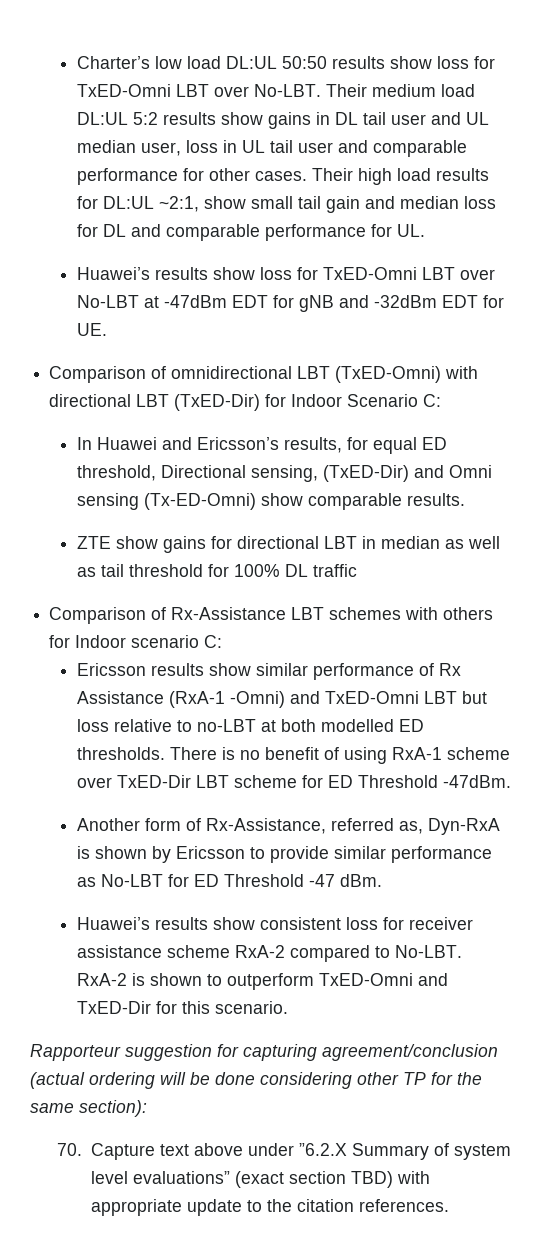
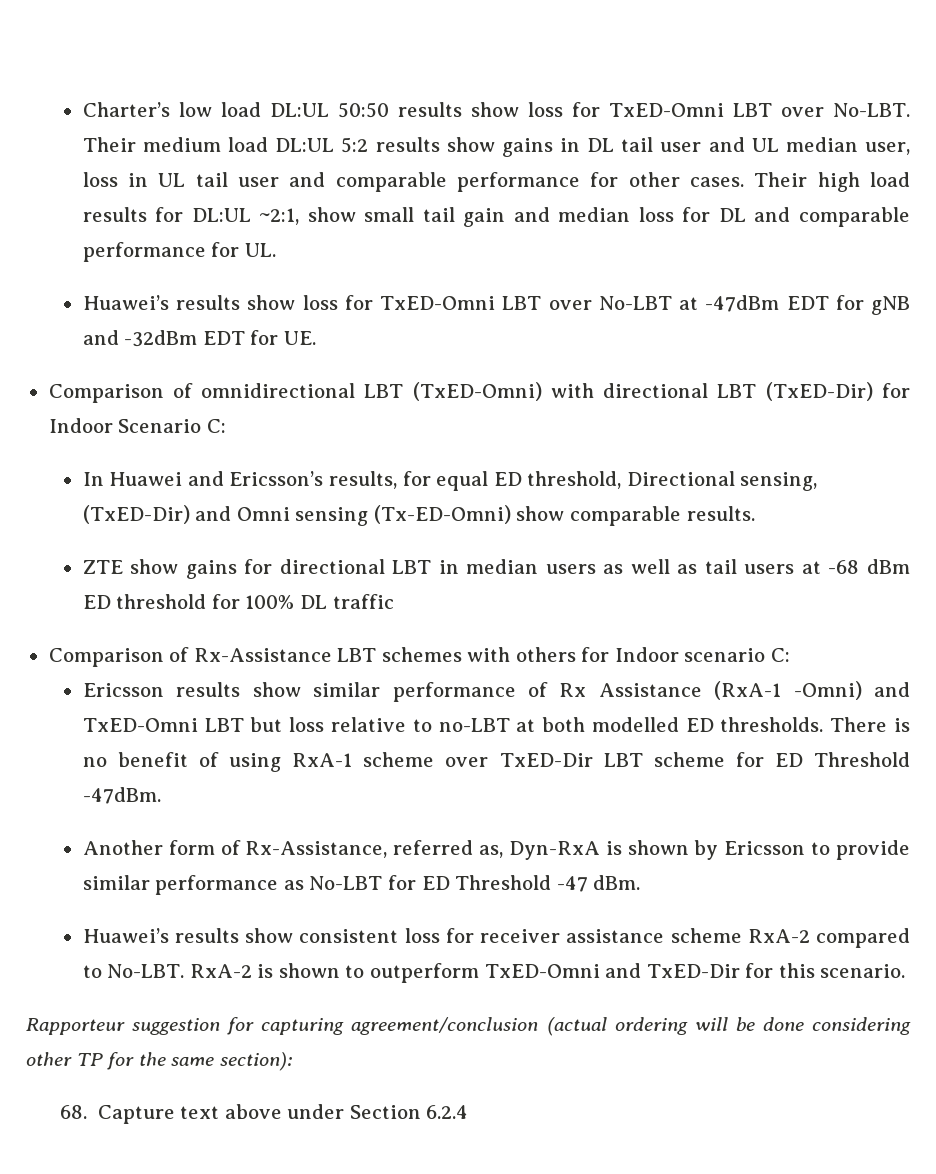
- ZTE show gains for directional LBT in median as well as tail threshold for 100% DL traffic
+ ZTE show gains for directional LBT in median users as well as tail users at -68 dBm ED threshold for 100% DL traffic
- 70. Capture text above under ”6.2.X Summary of system level evaluations” (exact section TBD) with appropriate update to the citation references.
+ 68. Capture text above under Section 6.2.4

